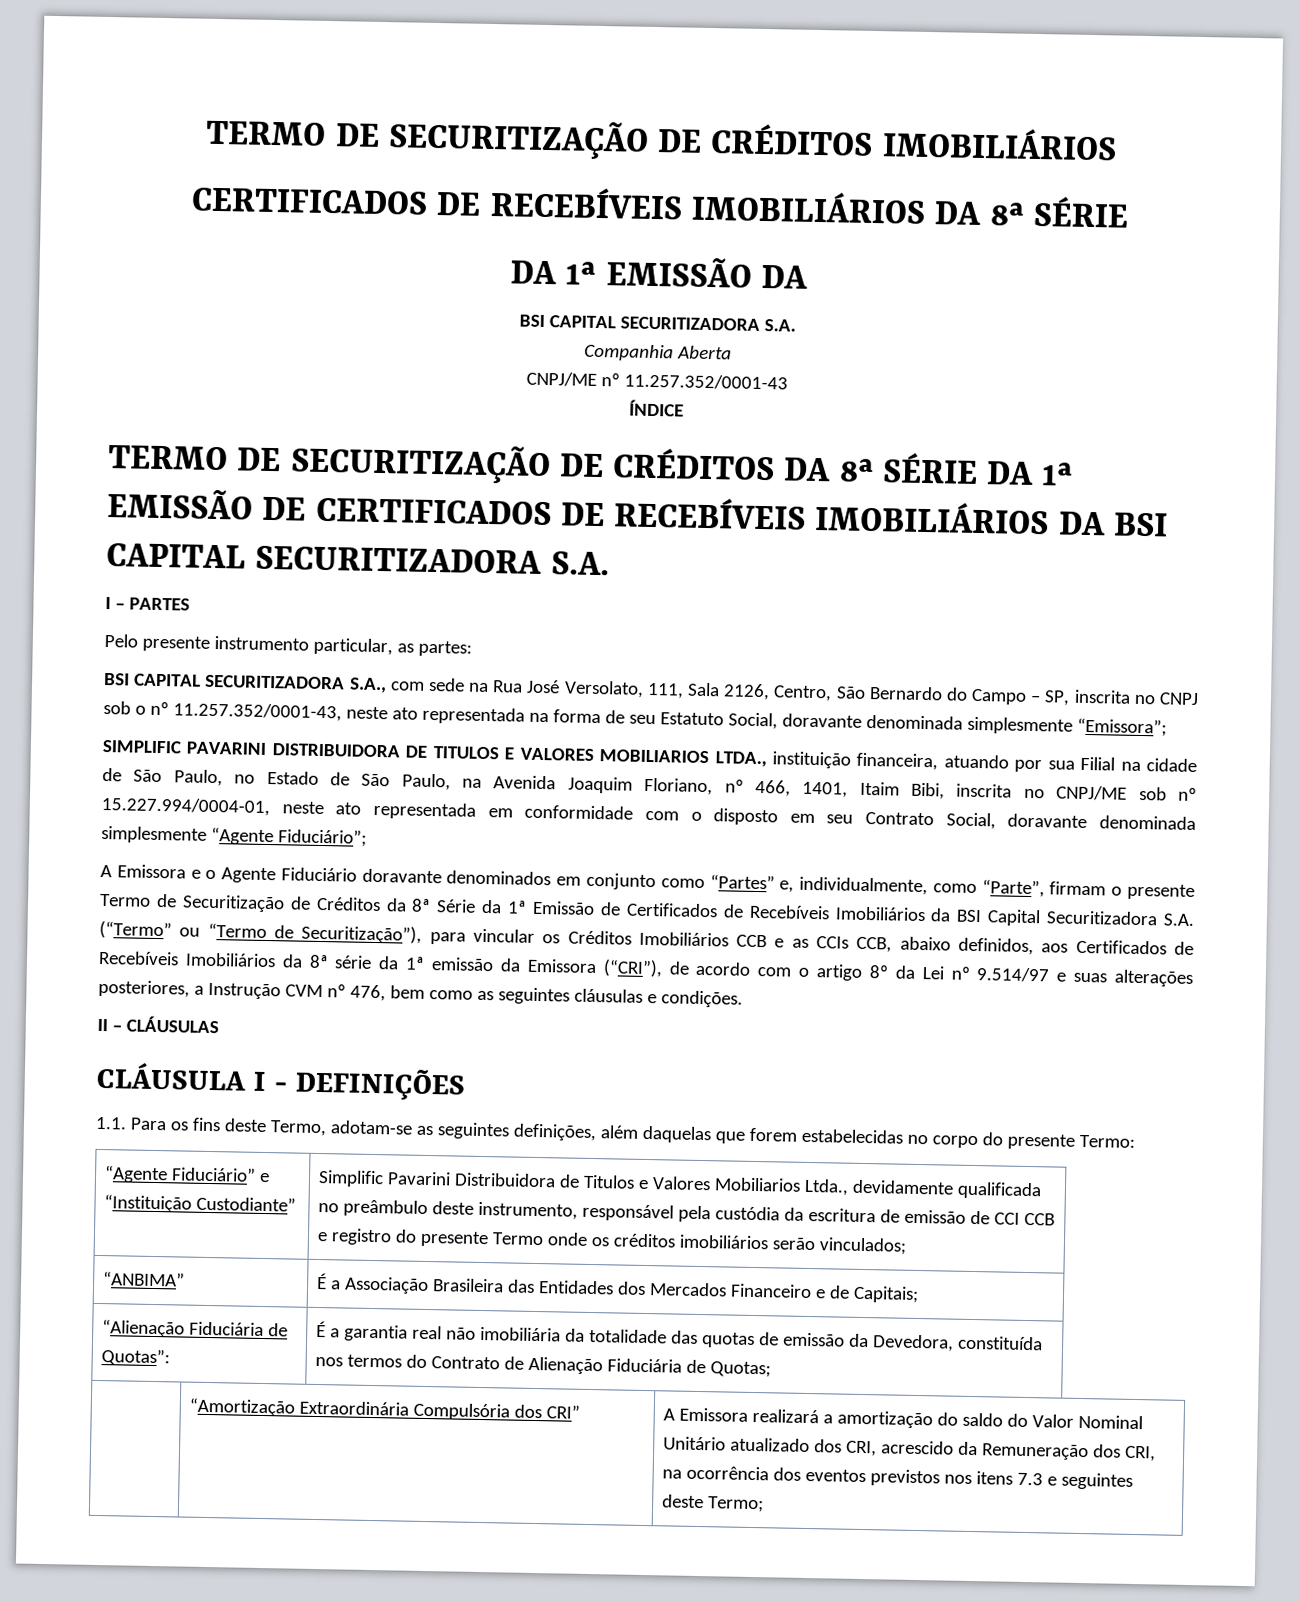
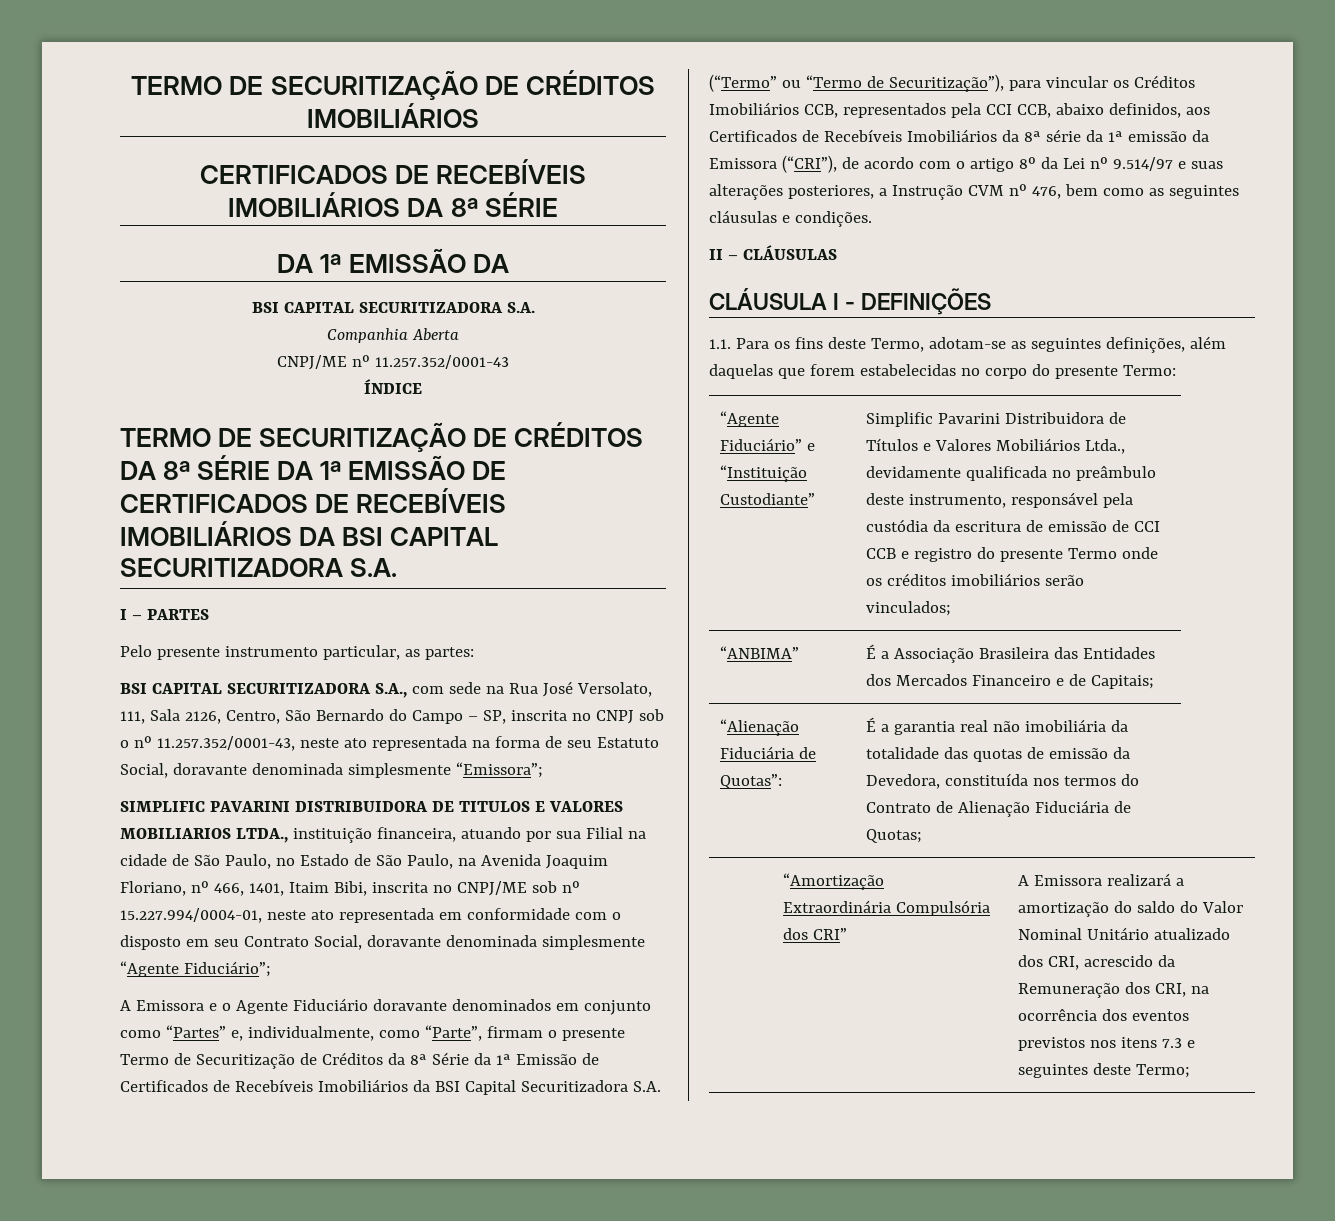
- A Emissora e o Agente Fiduciário doravante denominados em conjunto como “Partes” e, individualmente, como “Parte”, firmam o presente Termo de Securitização de Créditos da 8ª Série da 1ª Emissão de Certificados de Recebíveis Imobiliários da BSI Capital Securitizadora S.A. (“Termo” ou “Termo de Securitização”), para vincular os Créditos Imobiliários CCB e as CCIs CCB, abaixo definidos, aos Certificados de Recebíveis Imobiliários da 8ª série da 1ª emissão da Emissora (“CRI”), de acordo com o artigo 8º da Lei nº 9.514/97 e suas alterações posteriores, a Instrução CVM nº 476, bem como as seguintes cláusulas e condições.
+ A Emissora e o Agente Fiduciário doravante denominados em conjunto como “Partes” e, individualmente, como “Parte”, firmam o presente Termo de Securitização de Créditos da 8ª Série da 1ª Emissão de Certificados de Recebíveis Imobiliários da BSI Capital Securitizadora S.A. (“Termo” ou “Termo de Securitização”), para vincular os Créditos Imobiliários CCB, representados pela CCI CCB, abaixo definidos, aos Certificados de Recebíveis Imobiliários da 8ª série da 1ª emissão da Emissora (“CRI”), de acordo com o artigo 8º da Lei nº 9.514/97 e suas alterações posteriores, a Instrução CVM nº 476, bem como as seguintes cláusulas e condições.
- Simplific Pavarini Distribuidora de Titulos e Valores Mobiliarios Ltda., devidamente qualificada no preâmbulo deste instrumento, responsável pela custódia da escritura de emissão de CCI CCB e registro do presente Termo onde os créditos imobiliários serão vinculados;
+ Simplific Pavarini Distribuidora de Títulos e Valores Mobiliários Ltda., devidamente qualificada no preâmbulo deste instrumento, responsável pela custódia da escritura de emissão de CCI CCB e registro do presente Termo onde os créditos imobiliários serão vinculados;

